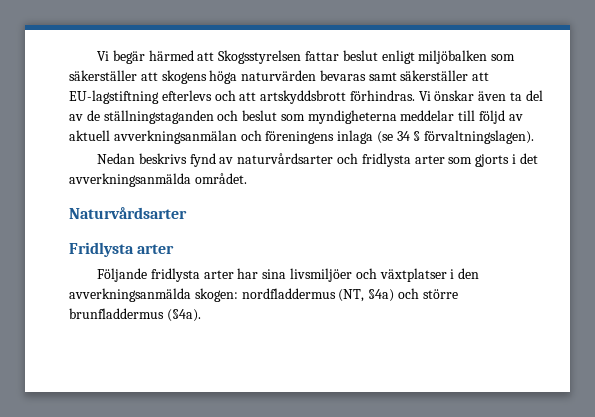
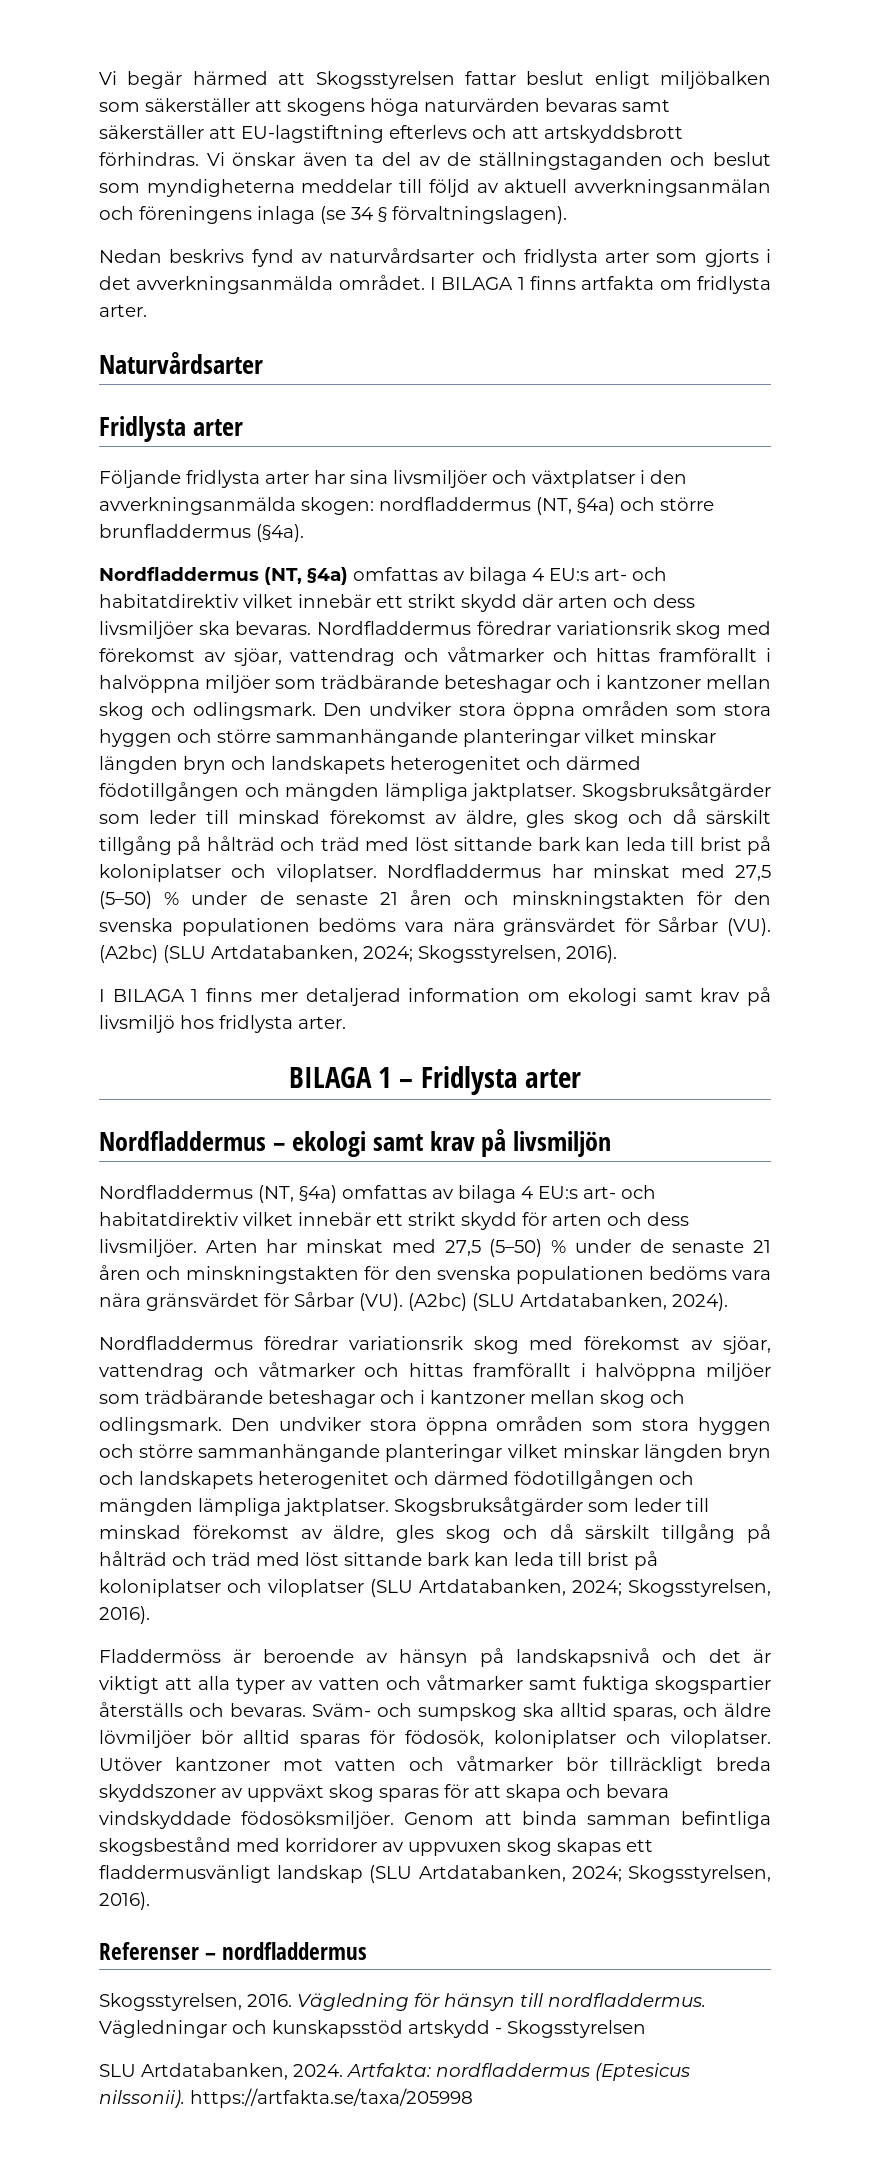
+ I BILAGA 1 finns artfakta om fridlysta arter.
+ Nordfladdermus (NT, §4a) omfattas av bilaga 4 EU:s art- och habitatdirektiv vilket innebär ett strikt skydd där arten och dess livsmiljöer ska bevaras. Nordfladdermus föredrar variationsrik skog med förekomst av sjöar, vattendrag och våtmarker och hittas framförallt i halvöppna miljöer som trädbärande beteshagar och i kantzoner mellan skog och odlingsmark. Den undviker stora öppna områden som stora hyggen och större sammanhängande planteringar vilket minskar längden bryn och landskapets heterogenitet och därmed födotillgången och mängden lämpliga jaktplatser. Skogsbruksåtgärder som leder till minskad förekomst av äldre, gles skog och då särskilt tillgång på hålträd och träd med löst sittande bark kan leda till brist på koloniplatser och viloplatser. Nordfladdermus har minskat med 27,5 (5–50) % under de senaste 21 åren och minskningstakten för den svenska populationen bedöms vara nära gränsvärdet för Sårbar (VU). (A2bc) (SLU Artdatabanken, 2024; Skogsstyrelsen, 2016).
+ I BILAGA 1 finns mer detaljerad information om ekologi samt krav på livsmiljö hos fridlysta arter.
+ BILAGA 1 – Fridlysta arter
+ Nordfladdermus – ekologi samt krav på livsmiljön
+ Nordfladdermus (NT, §4a) omfattas av bilaga 4 EU:s art- och habitatdirektiv vilket innebär ett strikt skydd för arten och dess livsmiljöer. Arten har minskat med 27,5 (5–50) % under de senaste 21 åren och minskningstakten för den svenska populationen bedöms vara nära gränsvärdet för Sårbar (VU). (A2bc) (SLU Artdatabanken, 2024).
+ Nordfladdermus föredrar variationsrik skog med förekomst av sjöar, vattendrag och våtmarker och hittas framförallt i halvöppna miljöer som trädbärande beteshagar och i kantzoner mellan skog och odlingsmark. Den undviker stora öppna områden som stora hyggen och större sammanhängande planteringar vilket minskar längden bryn och landskapets heterogenitet och därmed födotillgången och mängden lämpliga jaktplatser. Skogsbruksåtgärder som leder till minskad förekomst av äldre, gles skog och då särskilt tillgång på hålträd och träd med löst sittande bark kan leda till brist på koloniplatser och viloplatser (SLU Artdatabanken, 2024; Skogsstyrelsen, 2016).
+ Fladdermöss är beroende av hänsyn på landskapsnivå och det är viktigt att alla typer av vatten och våtmarker samt fuktiga skogspartier återställs och bevaras. Sväm- och sumpskog ska alltid sparas, och äldre lövmiljöer bör alltid sparas för födosök, koloniplatser och viloplatser. Utöver kantzoner mot vatten och våtmarker bör tillräckligt breda skyddszoner av uppväxt skog sparas för att skapa och bevara vindskyddade födosöksmiljöer. Genom att binda samman befintliga skogsbestånd med korridorer av uppvuxen skog skapas ett fladdermusvänligt landskap (SLU Artdatabanken, 2024; Skogsstyrelsen, 2016).
+ Referenser – nordfladdermus
+ Skogsstyrelsen, 2016. Vägledning för hänsyn till nordfladdermus. Vägledningar och kunskapsstöd artskydd - Skogsstyrelsen
+ SLU Artdatabanken, 2024. Artfakta: nordfladdermus (Eptesicus nilssonii). https://artfakta.se/taxa/205998

